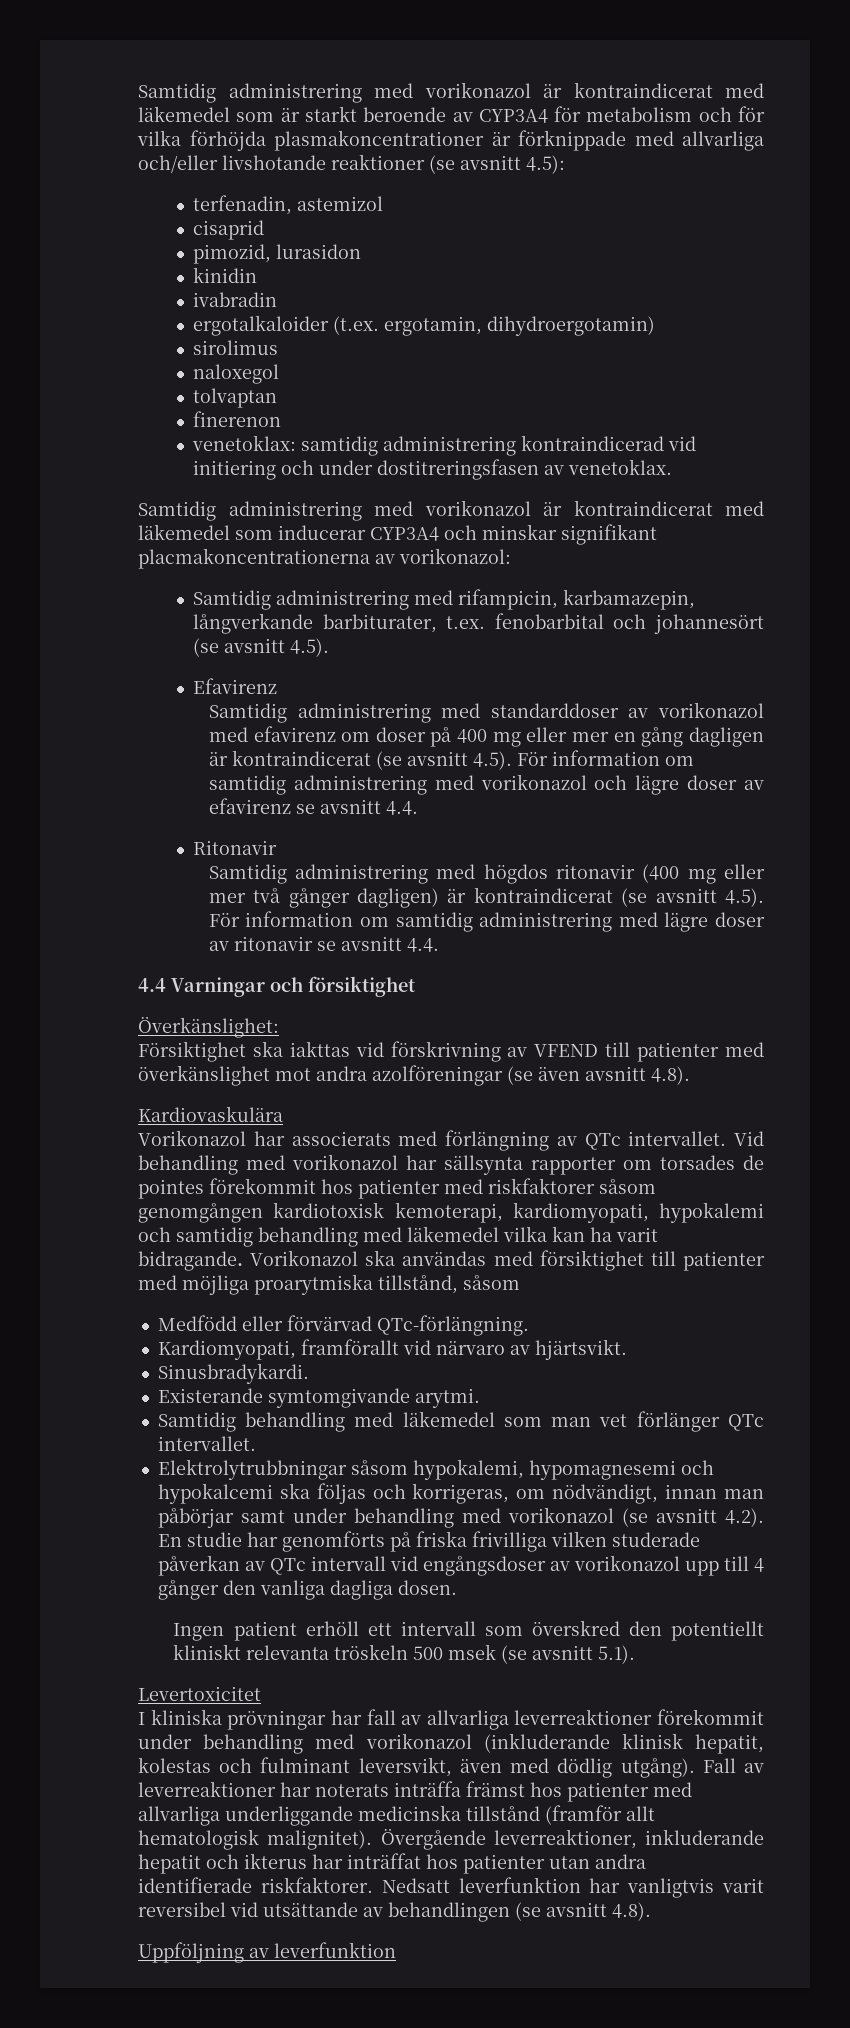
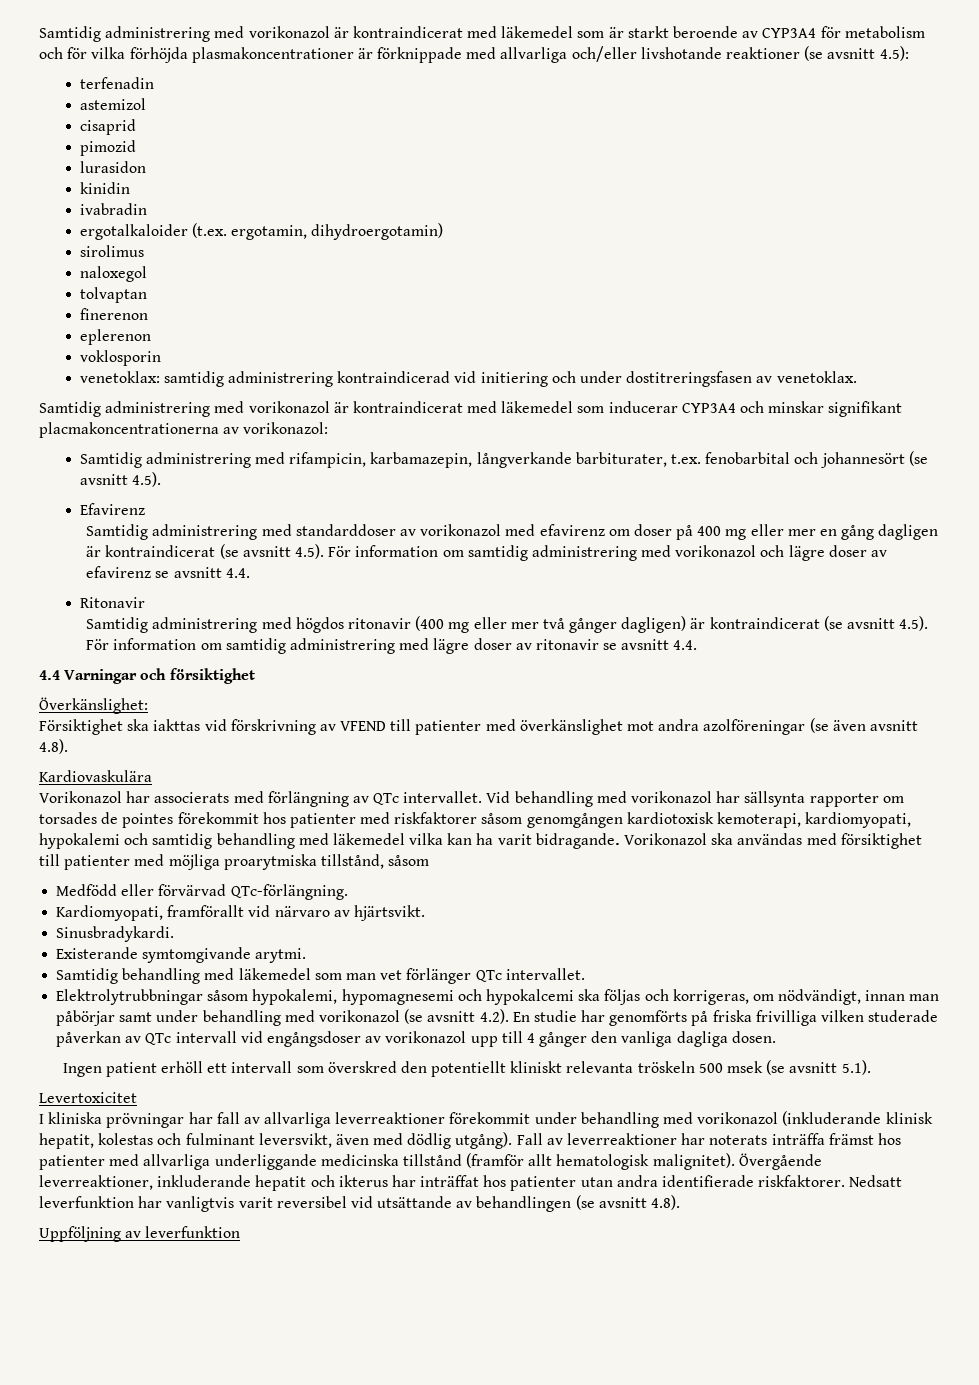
- terfenadin, astemizol
+ terfenadin
+ astemizol
- pimozid, lurasidon
+ pimozid
+ lurasidon
+ eplerenon
+ voklosporin

